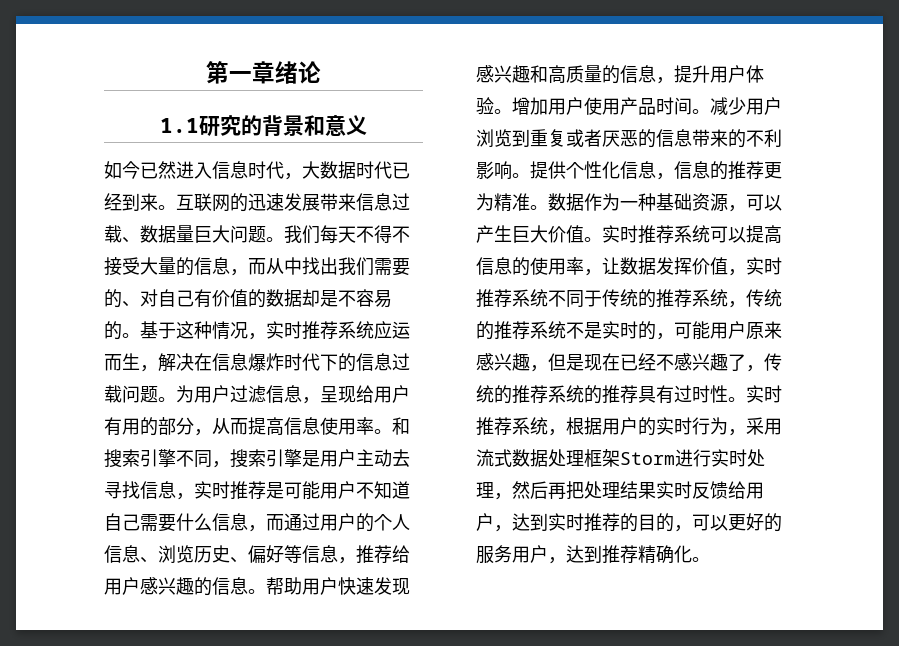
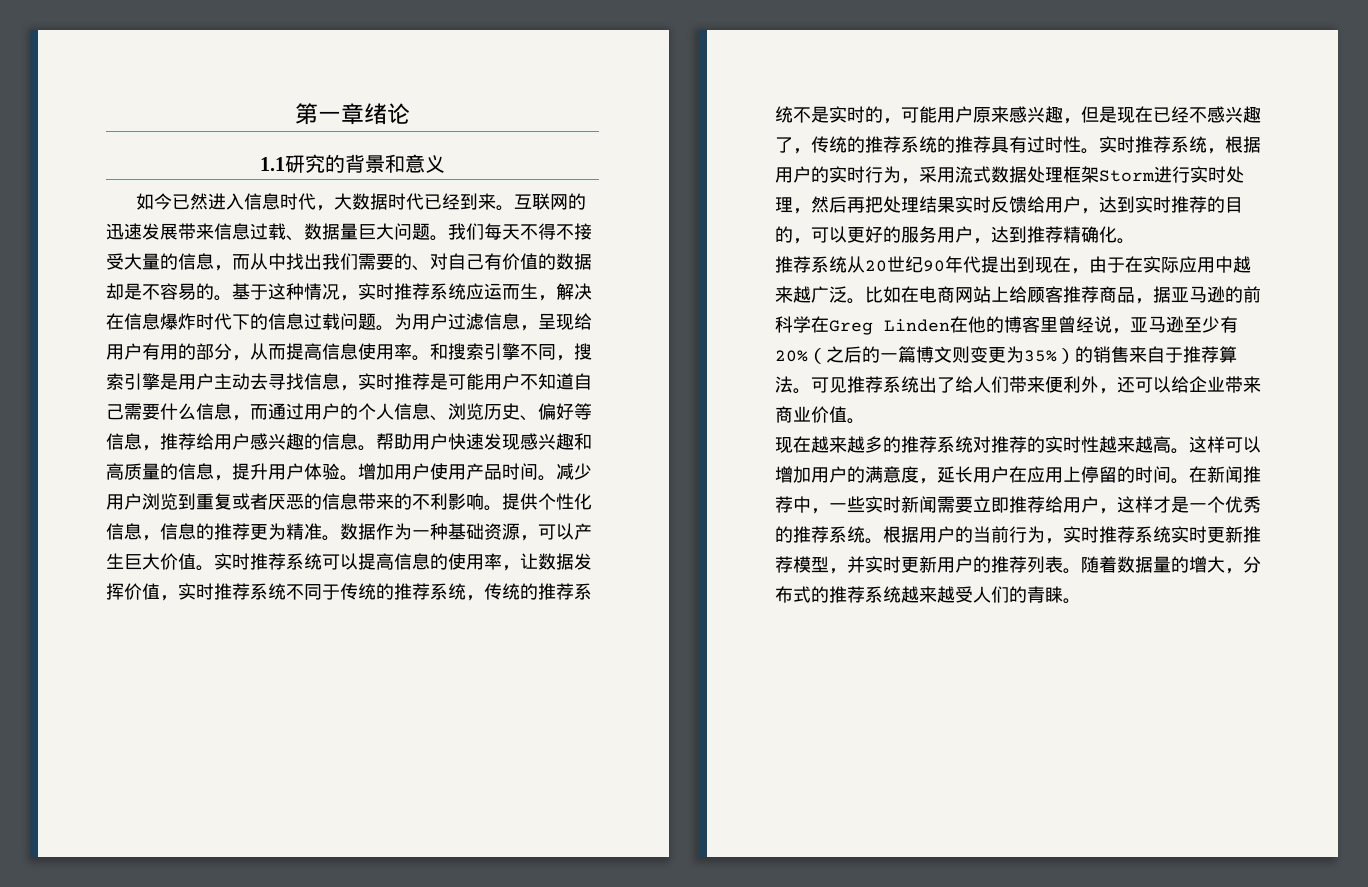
+ 推荐系统从20世纪90年代提出到现在，由于在实际应用中越来越广泛。比如在电商网站上给顾客推荐商品，据亚马逊的前科学在Greg Linden在他的博客里曾经说，亚马逊至少有20%（之后的一篇博文则变更为35%）的销售来自于推荐算法。可见推荐系统出了给人们带来便利外，还可以给企业带来商业价值。
+ 现在越来越多的推荐系统对推荐的实时性越来越高。这样可以增加用户的满意度，延长用户在应用上停留的时间。在新闻推荐中，一些实时新闻需要立即推荐给用户，这样才是一个优秀的推荐系统。根据用户的当前行为，实时推荐系统实时更新推荐模型，并实时更新用户的推荐列表。随着数据量的增大，分布式的推荐系统越来越受人们的青睐。

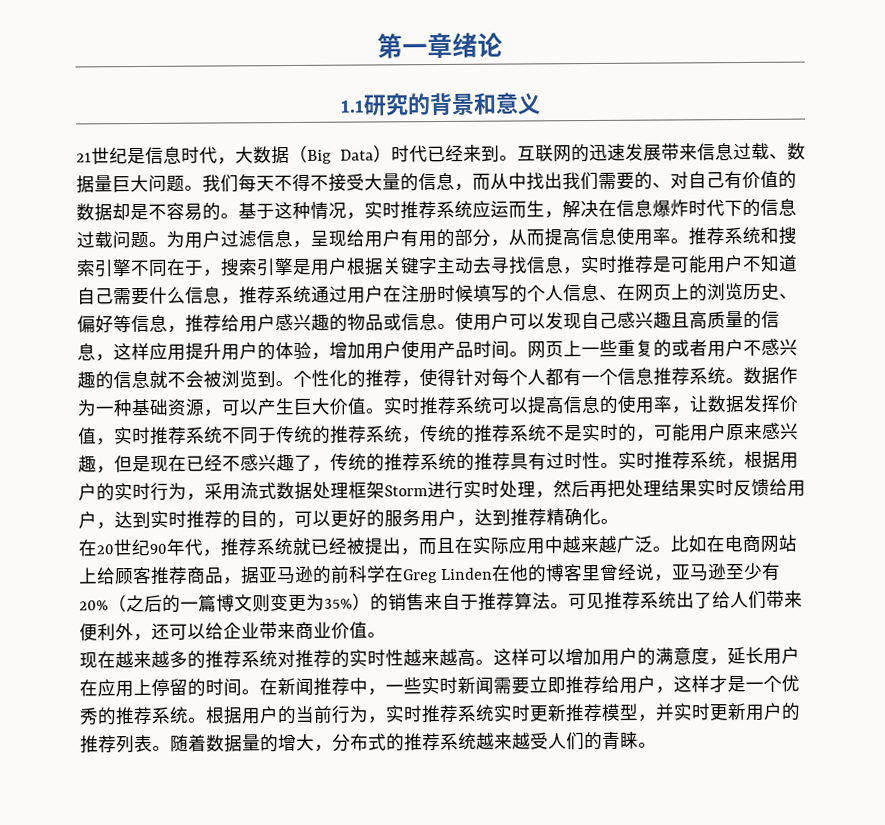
- 如今已然进入信息时代，大数据时代已经到来。
+ 21世纪是信息时代，大数据（Big Data）时代已经来到。
- 和搜索引擎不同，搜索引擎是用户主动去寻找信息，实时推荐是可能用户不知道自己需要什么信息，而通过用户的个人信息、浏览历史、偏好等信息，推荐给用户感兴趣的信息。帮助用户快速发现感兴趣和高质量的信息，提升用户体验。增加用户使用产品时间。
+ 推荐系统和搜索引擎不同在于，搜索引擎是用户根据关键字主动去寻找信息，实时推荐是可能用户不知道自己需要什么信息，推荐系统通过用户在注册时候填写的个人信息、在网页上的浏览历史、偏好等信息，推荐给用户感兴趣的物品或信息。使用户可以发现自己感兴趣且高质量的信息，这样应用提升用户的体验，增加用户使用产品时间。
- 减少用户浏览到重复或者厌恶的信息带来的不利影响。提供个性化信息，信息的推荐更为精准。
+ 网页上一些重复的或者用户不感兴趣的信息就不会被浏览到。个性化的推荐，使得针对每个人都有一个信息推荐系统。
- 推荐系统从20世纪90年代提出到现在，由于在实际应用中越来越广泛。
+ 在20世纪90年代，推荐系统就已经被提出，而且在实际应用中越来越广泛。

